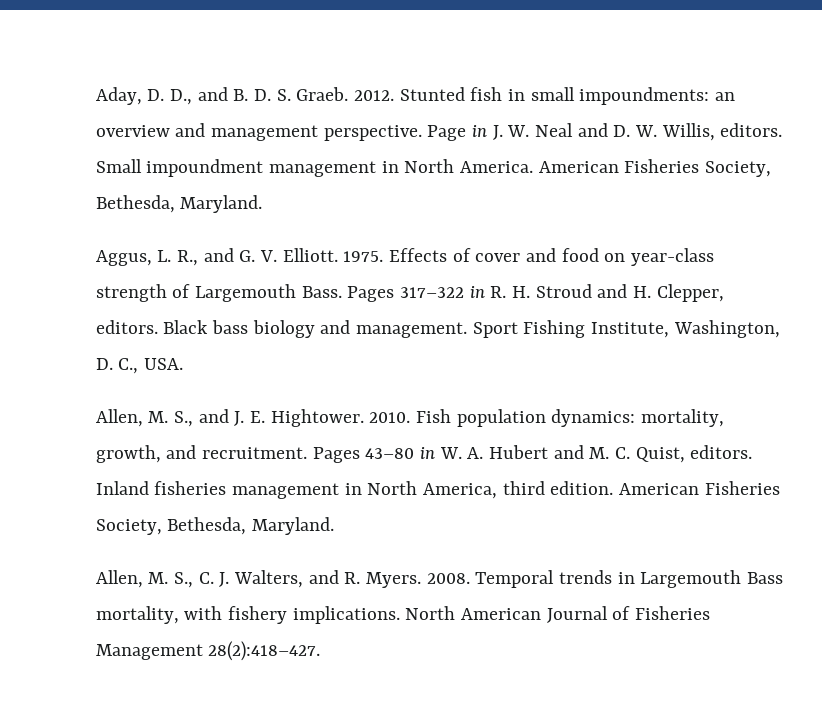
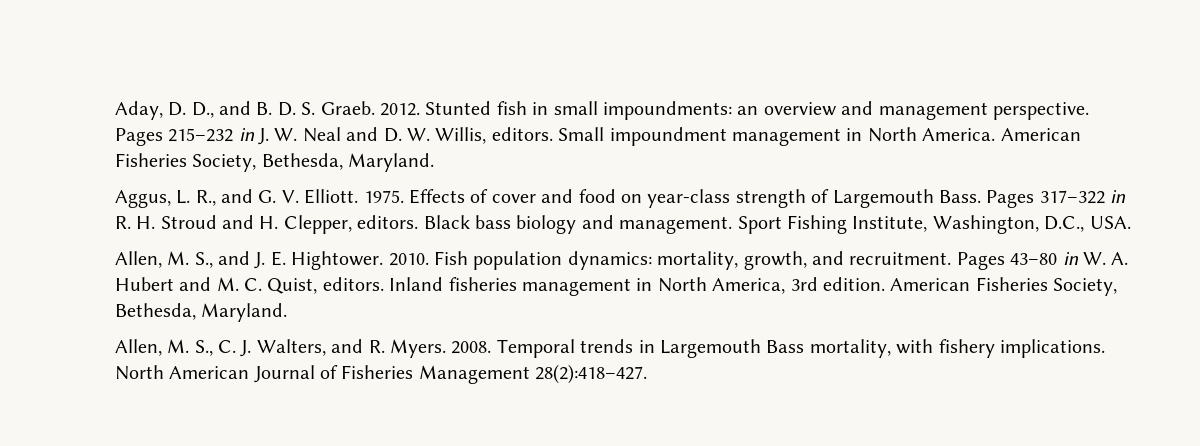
- Page in J. W. Neal and D. W. Willis, editors.
+ Pages 215–232 in J. W. Neal and D. W. Willis, editors.
- Sport Fishing Institute, Washington, D. C., USA.
+ Sport Fishing Institute, Washington, D.C., USA.
- Inland fisheries management in North America, third edition.
+ Inland fisheries management in North America, 3rd edition.

